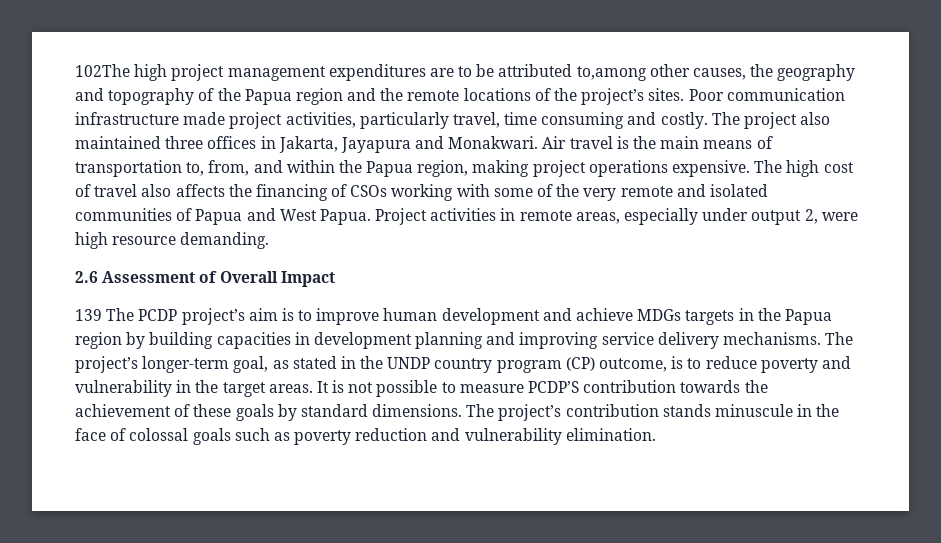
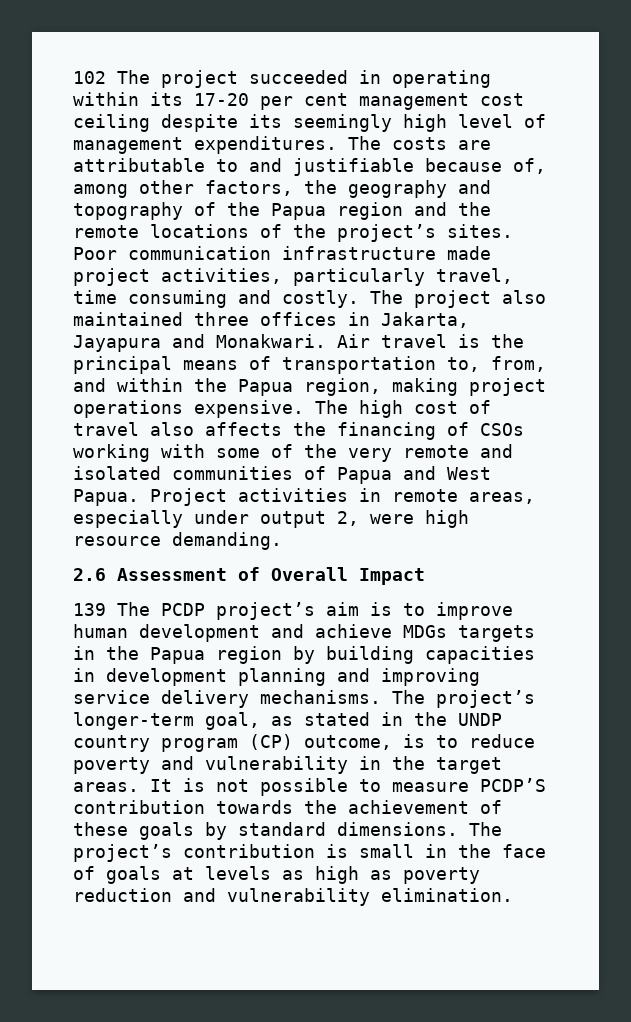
- 102The high project management expenditures are to be attributed to,among other causes, the geography and topography of the Papua region and the remote locations of the project’s sites.
+ 102 The project succeeded in operating within its 17-20 per cent management cost ceiling despite its seemingly high level of management expenditures. The costs are attributable to and justifiable because of, among other factors, the geography and topography of the Papua region and the remote locations of the project’s sites.
- Air travel is the main means of transportation to, from, and within the Papua region, making project operations expensive.
+ Air travel is the principal means of transportation to, from, and within the Papua region, making project operations expensive.
- The project’s contribution stands minuscule in the face of colossal goals such as poverty reduction and vulnerability elimination.
+ The project’s contribution is small in the face of goals at levels as high as poverty reduction and vulnerability elimination.

